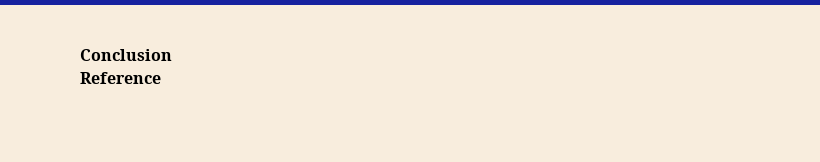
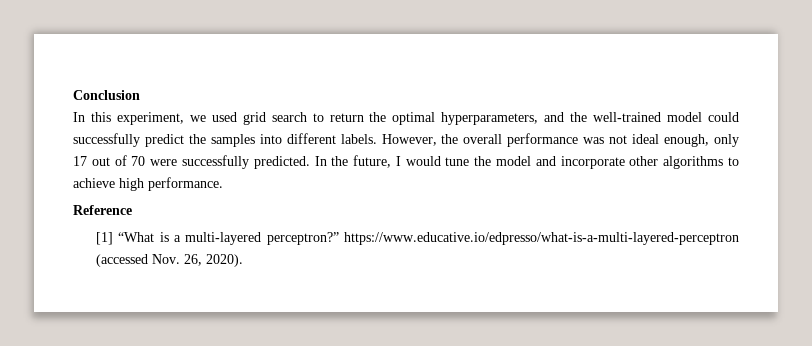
+ In this experiment, we used grid search to return the optimal hyperparameters, and the well-trained model could successfully predict the samples into different labels. However, the overall performance was not ideal enough, only 17 out of 70 were successfully predicted. In the future, I would tune the model and incorporate other algorithms to achieve high performance.
  Reference
+ [1] “What is a multi-layered perceptron?” https://www.educative.io/edpresso/what-is-a-multi-layered-perceptron (accessed Nov. 26, 2020).

